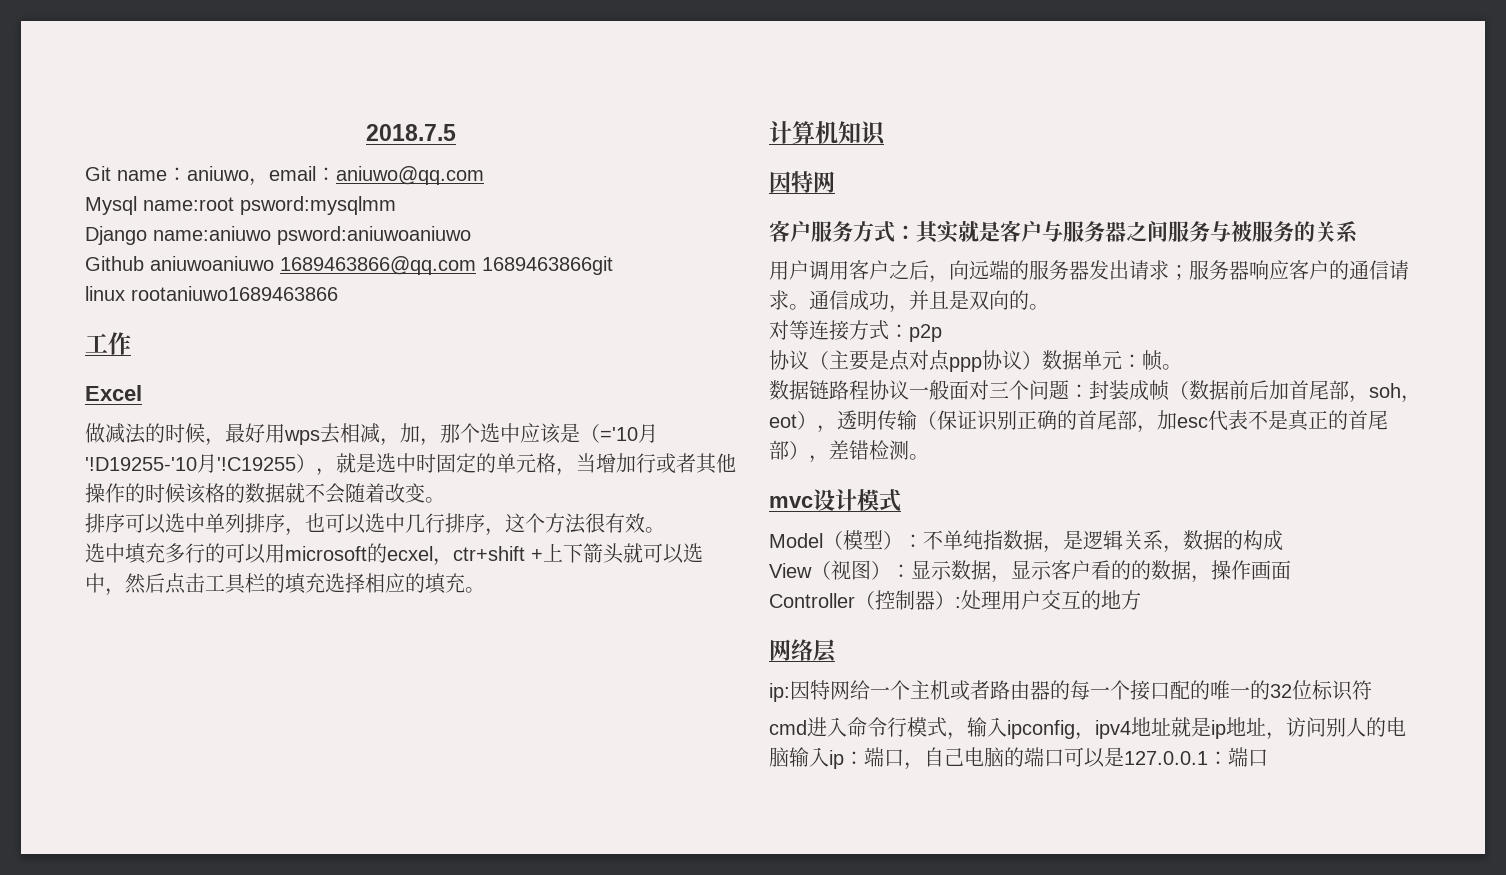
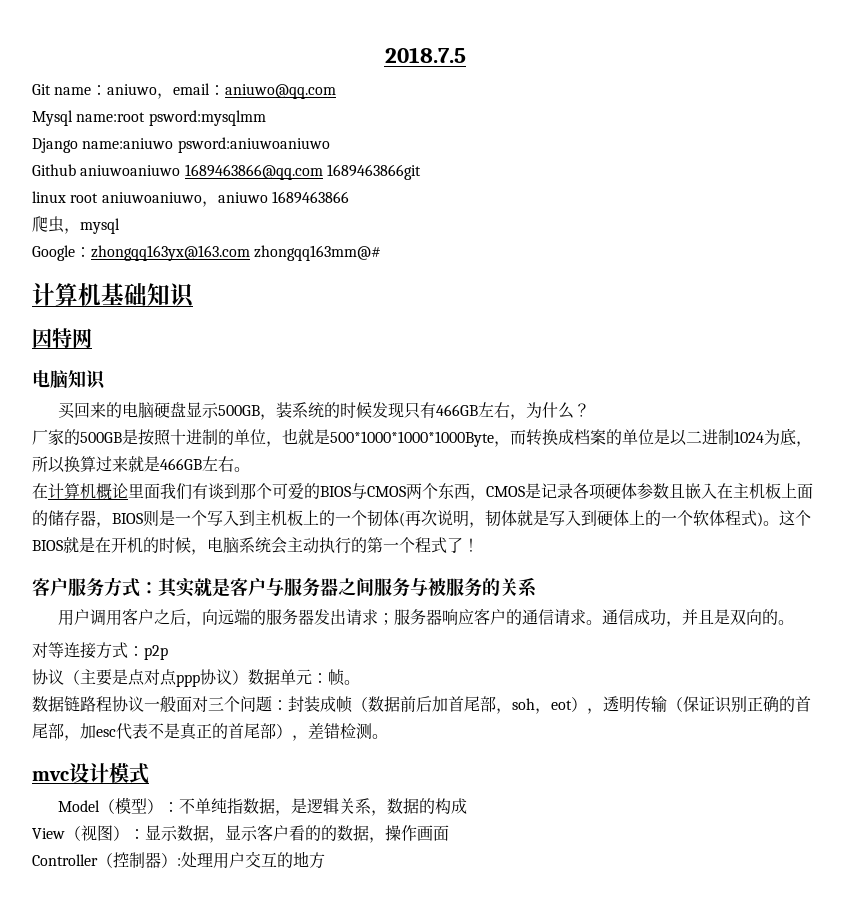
- linux rootaniuwo1689463866
- 工作
- Excel
- 做减法的时候，最好用wps去相减，加，那个选中应该是（='10月'!D19255-'10月'!C19255），就是选中时固定的单元格，当增加行或者其他操作的时候该格的数据就不会随着改变。
- 排序可以选中单列排序，也可以选中几行排序，这个方法很有效。
- 选中填充多行的可以用microsoft的ecxel，ctr+shift +上下箭头就可以选中，然后点击工具栏的填充选择相应的填充。
- 计算机知识
+ linux root aniuwoaniuwo，aniuwo 1689463866
+ 爬虫，mysql
+ Google：zhongqq163yx@163.com zhongqq163mm@#
+ 计算机基础知识
+ 电脑知识
+ 买回来的电脑硬盘显示500GB，装系统的时候发现只有466GB左右，为什么？
+ 厂家的500GB是按照十进制的单位，也就是500*1000*1000*1000Byte，而转换成档案的单位是以二进制1024为底，所以换算过来就是466GB左右。
+ 在计算机概论里面我们有谈到那个可爱的BIOS与CMOS两个东西，CMOS是记录各项硬体参数且嵌入在主机板上面的储存器，BIOS则是一个写入到主机板上的一个韧体(再次说明，韧体就是写入到硬体上的一个软体程式)。这个BIOS就是在开机的时候，电脑系统会主动执行的第一个程式了！
- 网络层
- ip:因特网给一个主机或者路由器的每一个接口配的唯一的32位标识符
- cmd进入命令行模式，输入ipconfig，ipv4地址就是ip地址，访问别人的电脑输入ip：端口，自己电脑的端口可以是127.0.0.1：端口

